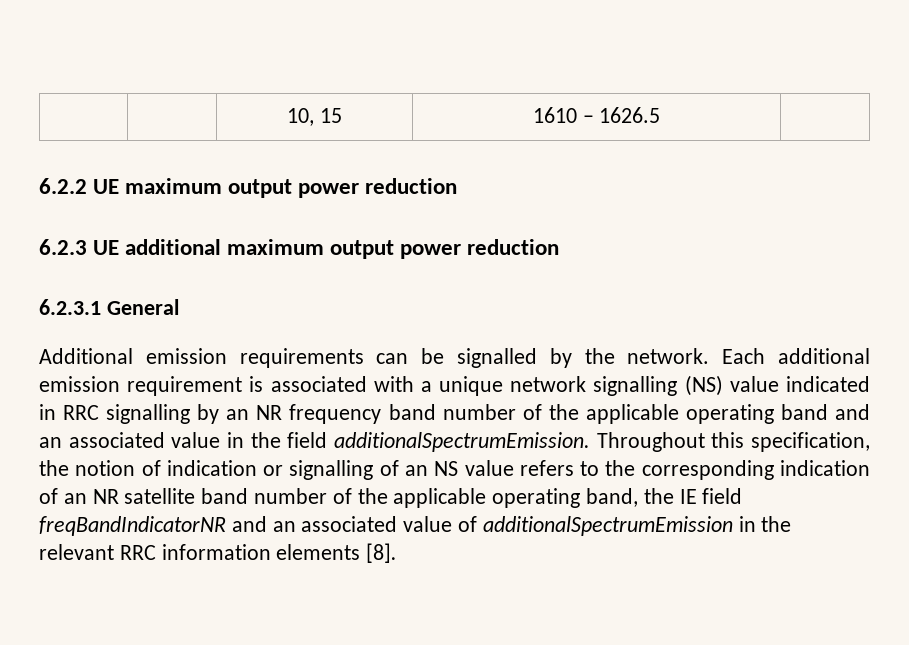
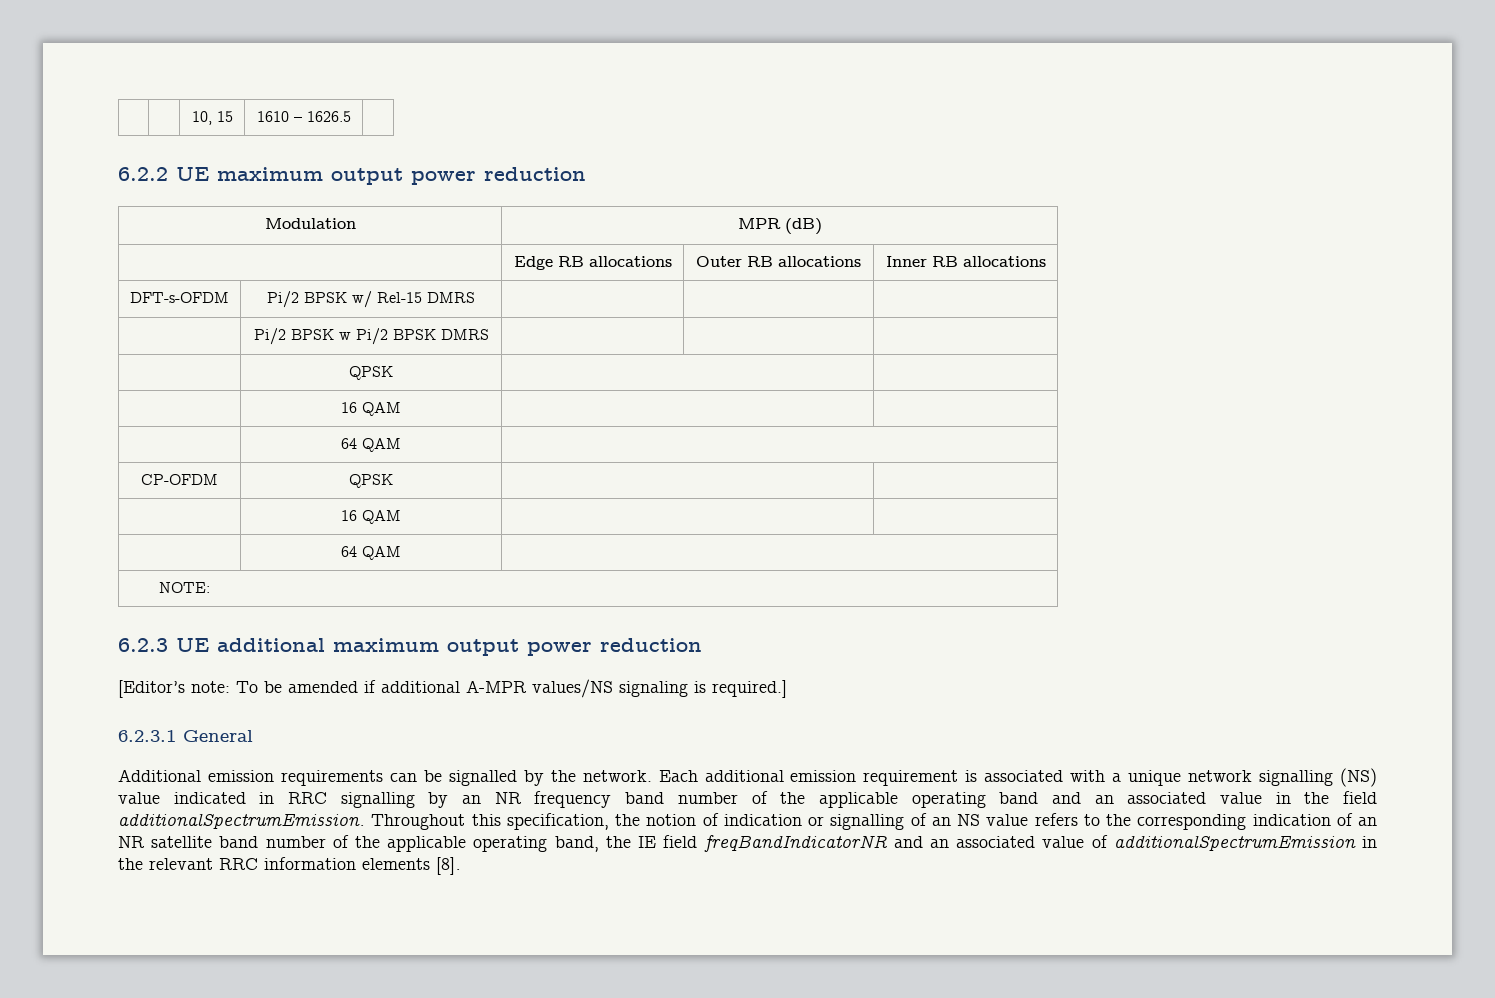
+ Modulation | MPR (dB)
+ | Edge RB allocations | Outer RB allocations | Inner RB allocations
+ DFT-s-OFDM | Pi/2 BPSK w/ Rel-15 DMRS | | |
+ | Pi/2 BPSK w Pi/2 BPSK DMRS | | |
+ | QPSK | |
+ | 16 QAM | |
+ | 64 QAM |
+ CP-OFDM | QPSK | |
+ | 16 QAM | |
+ | 64 QAM |
+ NOTE:
+ [Editor’s note: To be amended if additional A-MPR values/NS signaling is required.]

